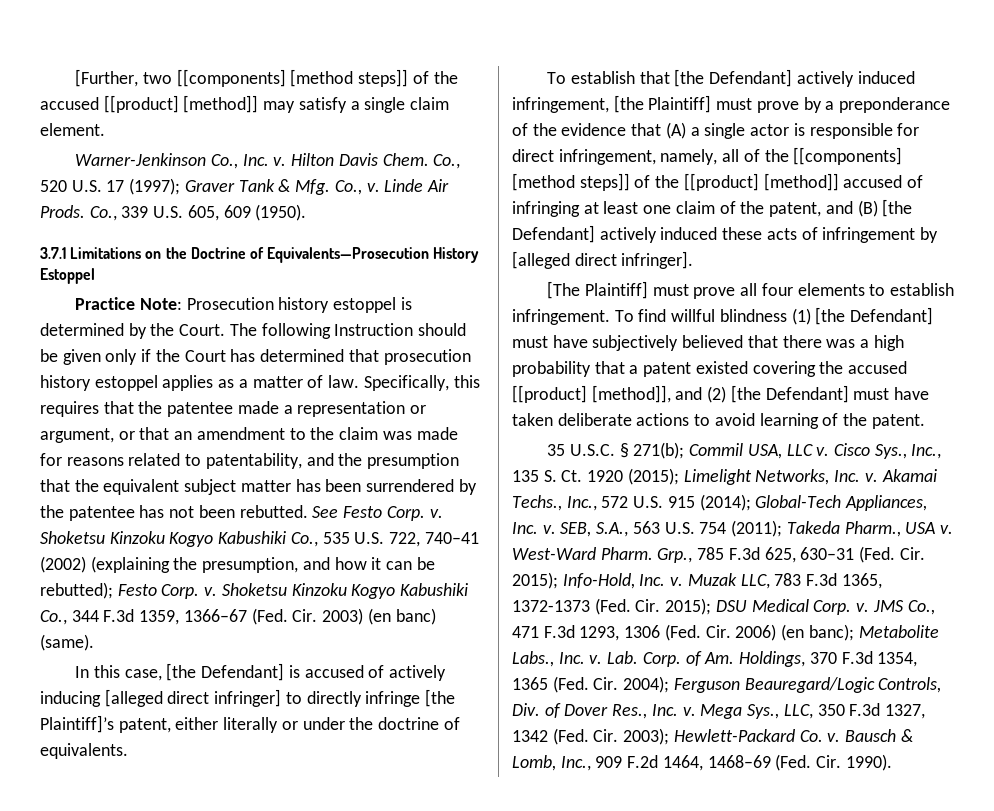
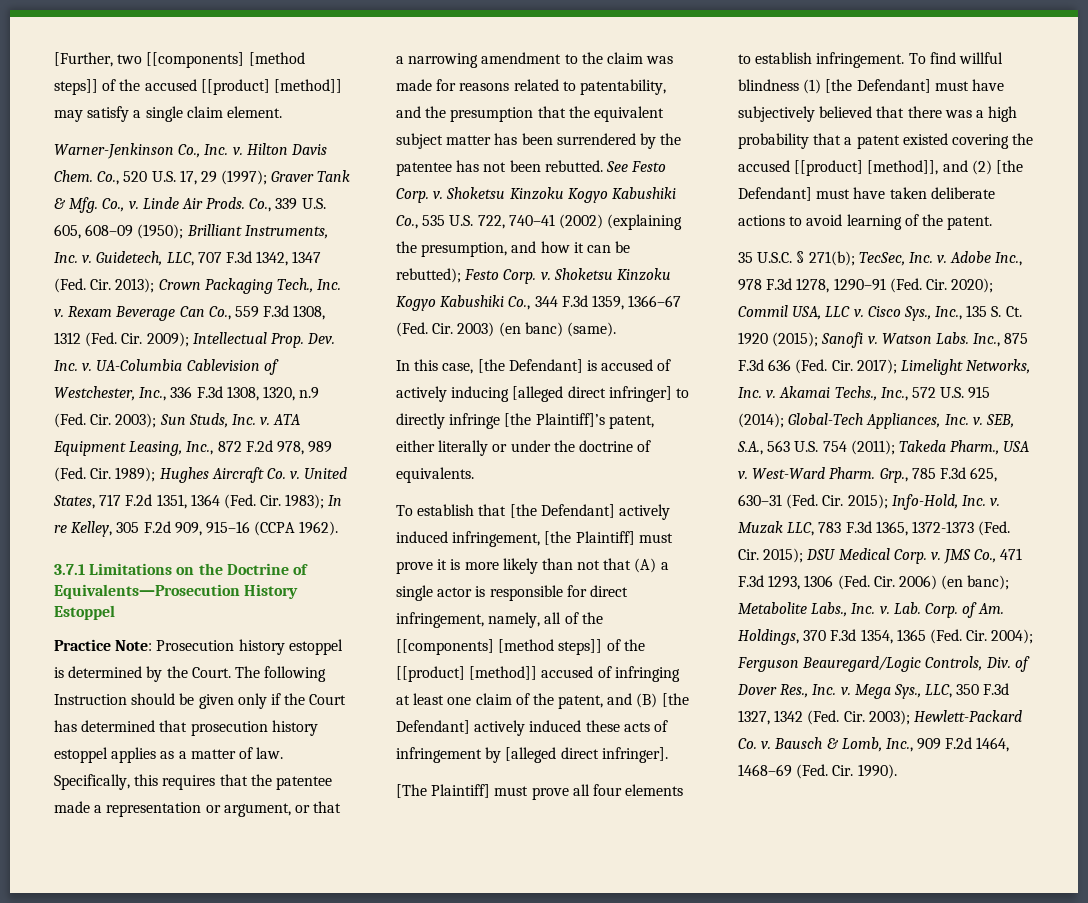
- Co., 520 U.S. 17 (1997); Graver Tank & Mfg. Co., v.
+ Co., 520 U.S. 17, 29 (1997); Graver Tank & Mfg. Co., v.
- Co., 339 U.S. 605, 609 (1950).
+ Co., 339 U.S. 605, 608–09 (1950); Brilliant Instruments, Inc. v. Guidetech, LLC, 707 F.3d 1342, 1347 (Fed. Cir. 2013); Crown Packaging Tech., Inc. v. Rexam Beverage Can Co., 559 F.3d 1308, 1312 (Fed. Cir. 2009); Intellectual Prop. Dev. Inc. v. UA-Columbia Cablevision of Westchester, Inc., 336 F.3d 1308, 1320, n.9 (Fed. Cir. 2003); Sun Studs, Inc. v. ATA Equipment Leasing, Inc., 872 F.2d 978, 989 (Fed. Cir. 1989); Hughes Aircraft Co. v. United States, 717 F.2d 1351, 1364 (Fed. Cir. 1983); In re Kelley, 305 F.2d 909, 915–16 (CCPA 1962).
- Specifically, this requires that the patentee made a representation or argument, or that an amendment to the claim was made for reasons related to patentability, and the presumption that the equivalent subject matter has been surrendered by the patentee has not been rebutted.
+ Specifically, this requires that the patentee made a representation or argument, or that a narrowing amendment to the claim was made for reasons related to patentability, and the presumption that the equivalent subject matter has been surrendered by the patentee has not been rebutted.
- To establish that [the Defendant] actively induced infringement, [the Plaintiff] must prove by a preponderance of the evidence that (A) a single actor is responsible for direct infringement, namely, all of the [[components] [method steps]] of the [[product] [method]] accused of infringing at least one claim of the patent, and (B) [the Defendant] actively induced these acts of infringement by [alleged direct infringer].
+ To establish that [the Defendant] actively induced infringement, [the Plaintiff] must prove it is more likely than not that (A) a single actor is responsible for direct infringement, namely, all of the [[components] [method steps]] of the [[product] [method]] accused of infringing at least one claim of the patent, and (B) [the Defendant] actively induced these acts of infringement by [alleged direct infringer].
- 35 U.S.C. § 271(b); Commil USA, LLC v.
+ 35 U.S.C. § 271(b); TecSec, Inc. v. Adobe Inc., 978 F.3d 1278, 1290–91 (Fed. Cir. 2020); Commil USA, LLC v.
- Cisco Sys., Inc., 135 S. Ct. 1920 (2015); Limelight Networks, Inc. v.
+ Cisco Sys., Inc., 135 S. Ct. 1920 (2015); Sanofi v. Watson Labs. Inc., 875 F.3d 636 (Fed. Cir. 2017); Limelight Networks, Inc. v.

